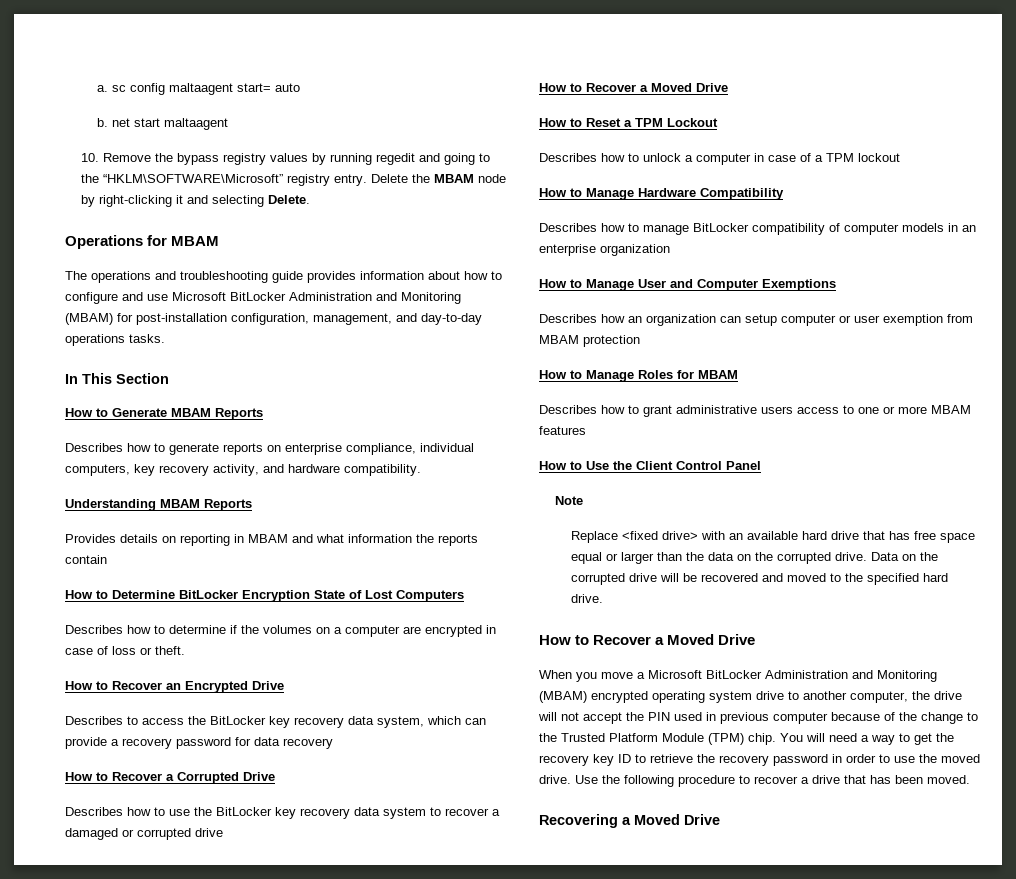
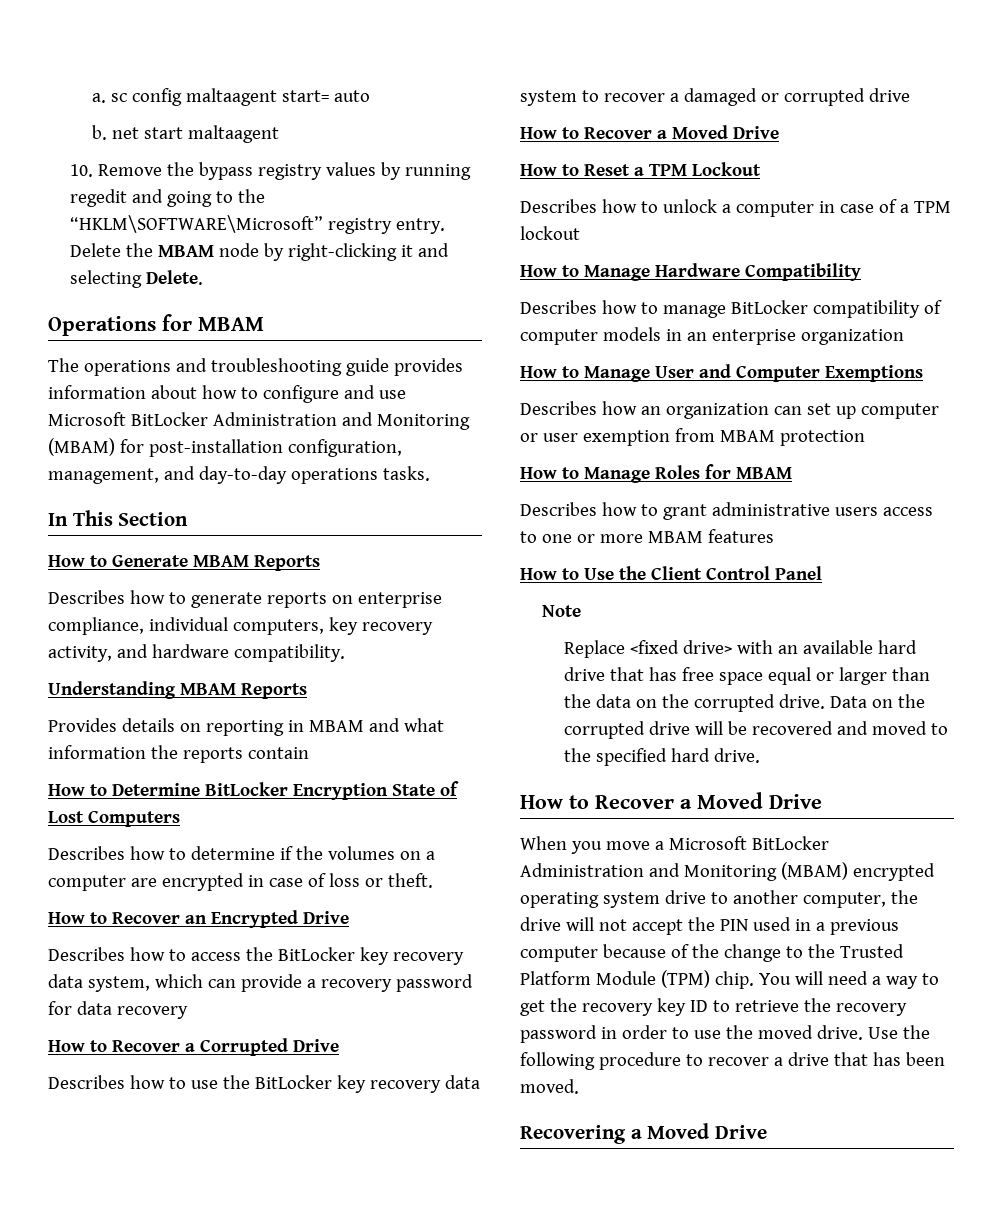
- Describes to access the BitLocker key recovery data system, which can provide a recovery password for data recovery
+ Describes how to access the BitLocker key recovery data system, which can provide a recovery password for data recovery
- Describes how an organization can setup computer or user exemption from MBAM protection
+ Describes how an organization can set up computer or user exemption from MBAM protection
- When you move a Microsoft BitLocker Administration and Monitoring (MBAM) encrypted operating system drive to another computer, the drive will not accept the PIN used in previous computer because of the change to the Trusted Platform Module (TPM) chip.
+ When you move a Microsoft BitLocker Administration and Monitoring (MBAM) encrypted operating system drive to another computer, the drive will not accept the PIN used in a previous computer because of the change to the Trusted Platform Module (TPM) chip.

